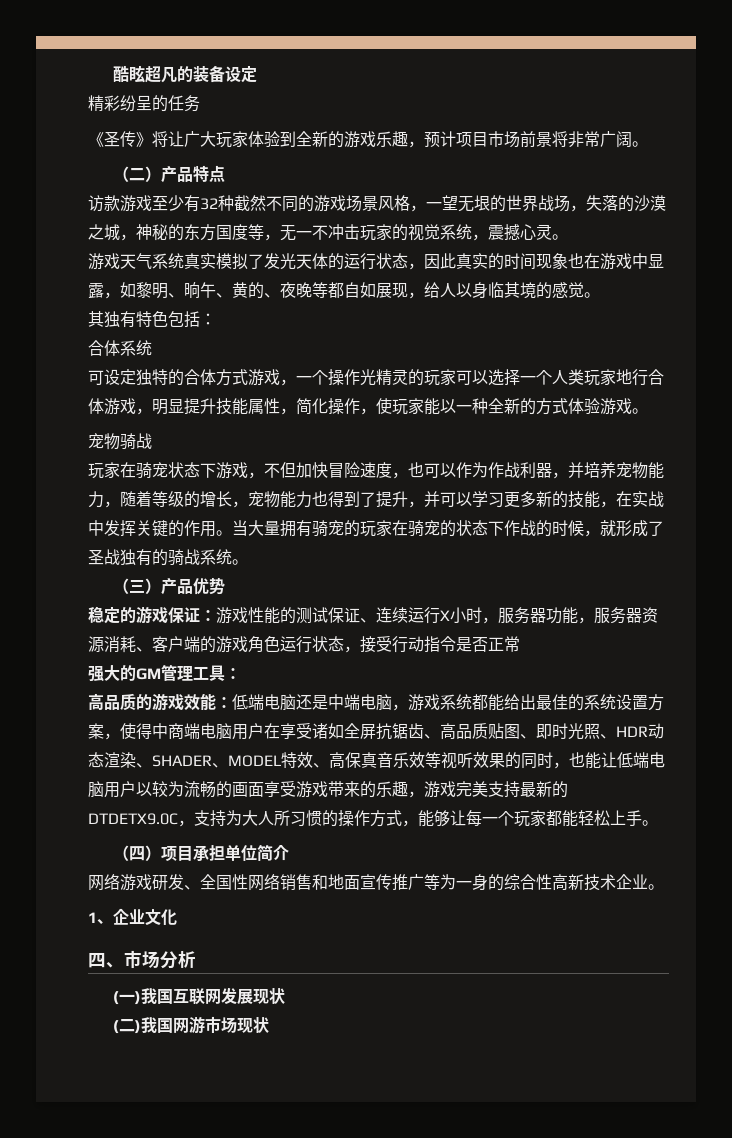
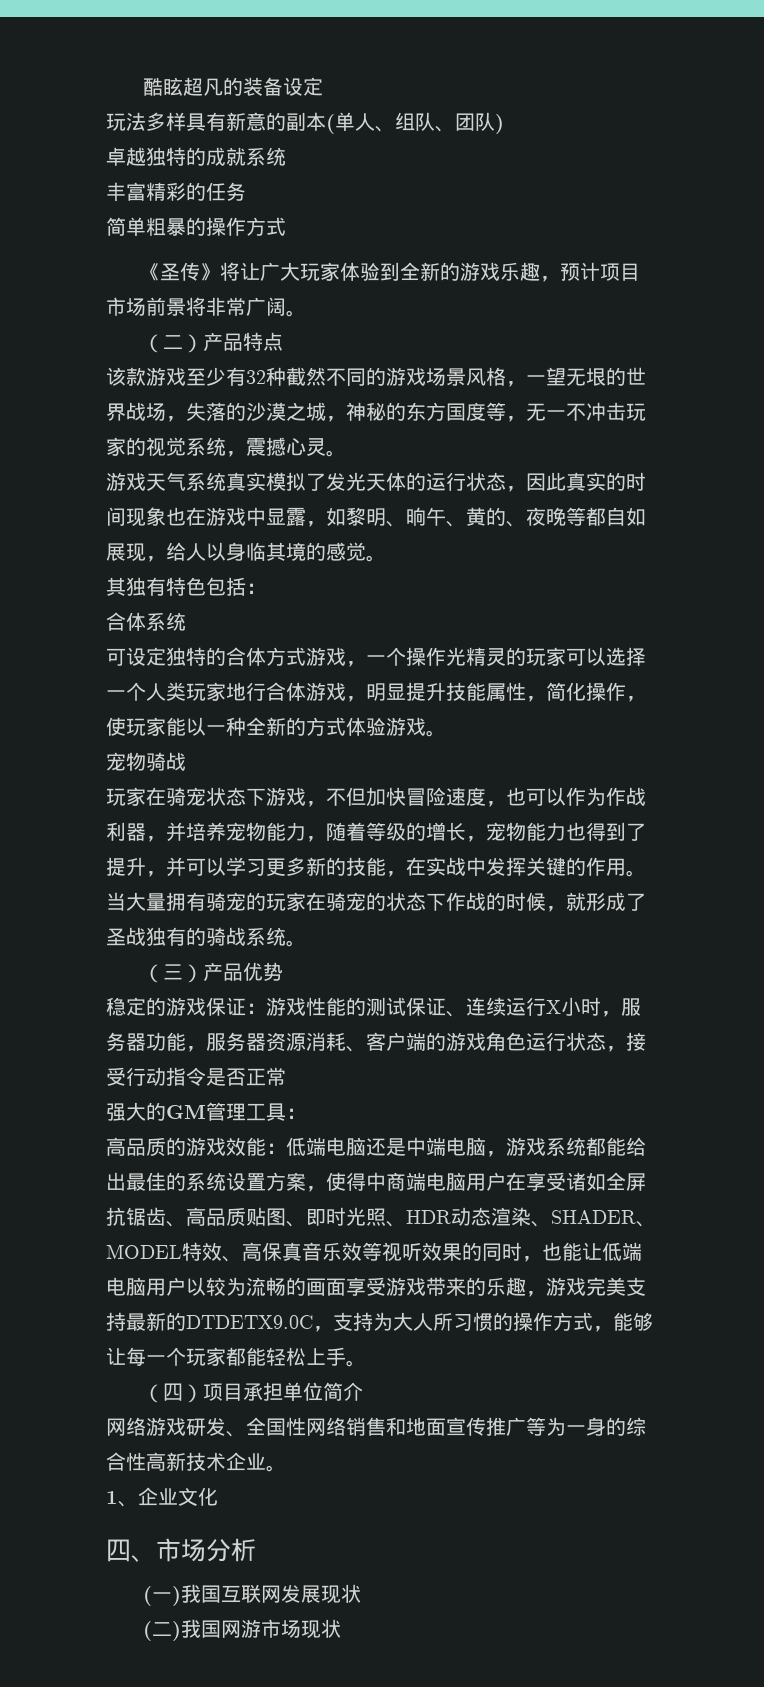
- 精彩纷呈的任务
+ 玩法多样具有新意的副本(单人、组队、团队)
+ 卓越独特的成就系统
+ 丰富精彩的任务
+ 简单粗暴的操作方式
- 访款游戏至少有32种截然不同的游戏场景风格，一望无垠的世界战场，失落的沙漠之城，神秘的东方国度等，无一不冲击玩家的视觉系统，震撼心灵。
+ 该款游戏至少有32种截然不同的游戏场景风格，一望无垠的世界战场，失落的沙漠之城，神秘的东方国度等，无一不冲击玩家的视觉系统，震撼心灵。

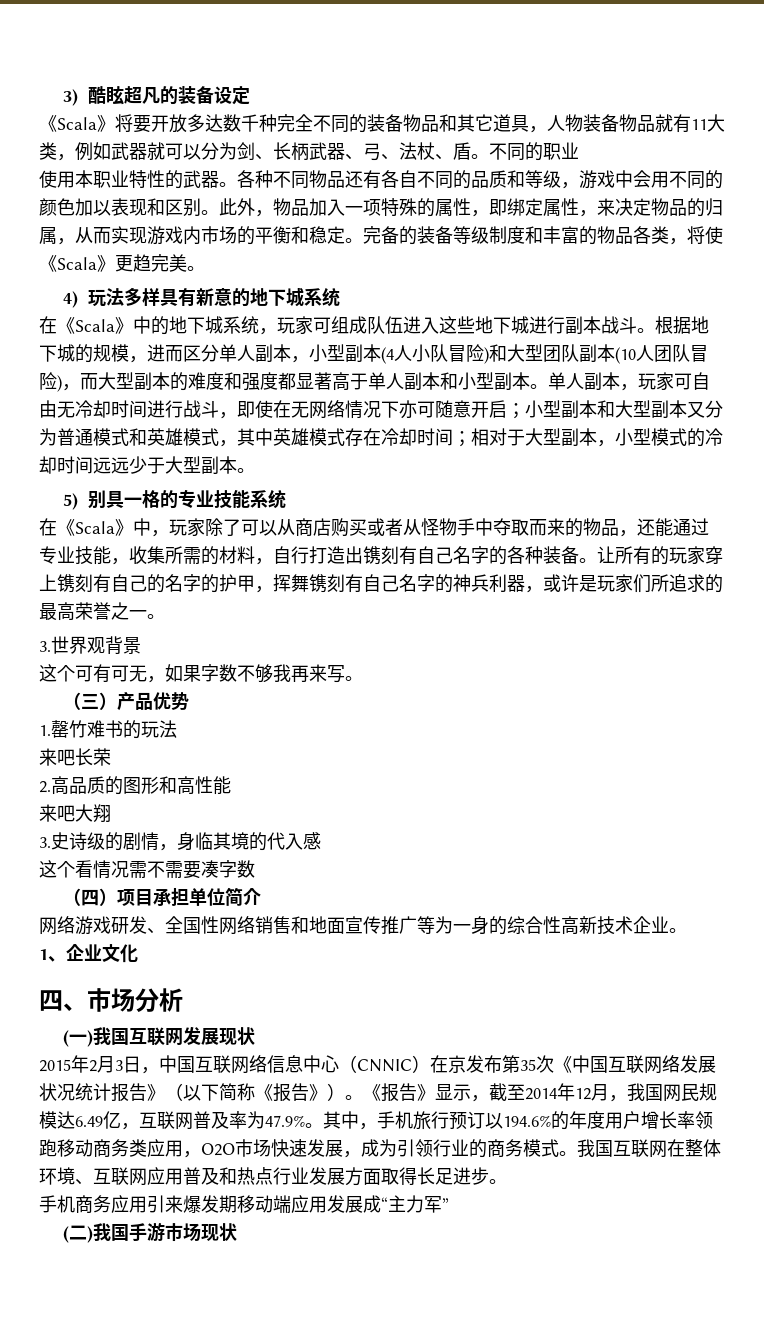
- 酷眩超凡的装备设定
+ 3)酷眩超凡的装备设定
- 玩法多样具有新意的副本(单人、组队、团队)
- 卓越独特的成就系统
- 丰富精彩的任务
- 简单粗暴的操作方式
- 《圣传》将让广大玩家体验到全新的游戏乐趣，预计项目市场前景将非常广阔。
- （二）产品特点
- 该款游戏至少有32种截然不同的游戏场景风格，一望无垠的世界战场，失落的沙漠之城，神秘的东方国度等，无一不冲击玩家的视觉系统，震撼心灵。
- 游戏天气系统真实模拟了发光天体的运行状态，因此真实的时间现象也在游戏中显露，如黎明、晌午、黄的、夜晚等都自如展现，给人以身临其境的感觉。
- 其独有特色包括：
- 合体系统
- 可设定独特的合体方式游戏，一个操作光精灵的玩家可以选择一个人类玩家地行合体游戏，明显提升技能属性，简化操作，使玩家能以一种全新的方式体验游戏。
- 宠物骑战
- 玩家在骑宠状态下游戏，不但加快冒险速度，也可以作为作战利器，并培养宠物能力，随着等级的增长，宠物能力也得到了提升，并可以学习更多新的技能，在实战中发挥关键的作用。当大量拥有骑宠的玩家在骑宠的状态下作战的时候，就形成了圣战独有的骑战系统。
+ 《Scala》将要开放多达数千种完全不同的装备物品和其它道具，人物装备物品就有11大类，例如武器就可以分为剑、长柄武器、弓、法杖、盾。不同的职业
+ 使用本职业特性的武器。各种不同物品还有各自不同的品质和等级，游戏中会用不同的颜色加以表现和区别。此外，物品加入一项特殊的属性，即绑定属性，来决定物品的归属，从而实现游戏内市场的平衡和稳定。完备的装备等级制度和丰富的物品各类，将使《Scala》更趋完美。
+ 4)玩法多样具有新意的地下城系统
+ 在《Scala》中的地下城系统，玩家可组成队伍进入这些地下城进行副本战斗。根据地下城的规模，进而区分单人副本，小型副本(4人小队冒险)和大型团队副本(10人团队冒险)，而大型副本的难度和强度都显著高于单人副本和小型副本。单人副本，玩家可自由无冷却时间进行战斗，即使在无网络情况下亦可随意开启；小型副本和大型副本又分为普通模式和英雄模式，其中英雄模式存在冷却时间；相对于大型副本，小型模式的冷却时间远远少于大型副本。
+ 5)别具一格的专业技能系统
+ 在《Scala》中，玩家除了可以从商店购买或者从怪物手中夺取而来的物品，还能通过专业技能，收集所需的材料，自行打造出镌刻有自己名字的各种装备。让所有的玩家穿上镌刻有自己的名字的护甲，挥舞镌刻有自己名字的神兵利器，或许是玩家们所追求的最高荣誉之一。
+ 3.世界观背景
+ 这个可有可无，如果字数不够我再来写。
  （三）产品优势
- 稳定的游戏保证：游戏性能的测试保证、连续运行X小时，服务器功能，服务器资源消耗、客户端的游戏角色运行状态，接受行动指令是否正常
- 强大的GM管理工具：
- 高品质的游戏效能：低端电脑还是中端电脑，游戏系统都能给出最佳的系统设置方案，使得中商端电脑用户在享受诸如全屏抗锯齿、高品质贴图、即时光照、HDR动态渲染、SHADER、MODEL特效、高保真音乐效等视听效果的同时，也能让低端电脑用户以较为流畅的画面享受游戏带来的乐趣，游戏完美支持最新的DTDETX9.0C，支持为大人所习惯的操作方式，能够让每一个玩家都能轻松上手。
+ 1.罄竹难书的玩法
+ 来吧长荣
+ 2.高品质的图形和高性能
+ 来吧大翔
+ 3.史诗级的剧情，身临其境的代入感
+ 这个看情况需不需要凑字数
+ 2015年2月3日，中国互联网络信息中心（CNNIC）在京发布第35次《中国互联网络发展状况统计报告》（以下简称《报告》）。《报告》显示，截至2014年12月，我国网民规模达6.49亿，互联网普及率为47.9%。其中，手机旅行预订以194.6%的年度用户增长率领跑移动商务类应用，O2O市场快速发展，成为引领行业的商务模式。我国互联网在整体环境、互联网应用普及和热点行业发展方面取得长足进步。
+ 手机商务应用引来爆发期移动端应用发展成“主力军”
- (二)我国网游市场现状
+ (二)我国手游市场现状

